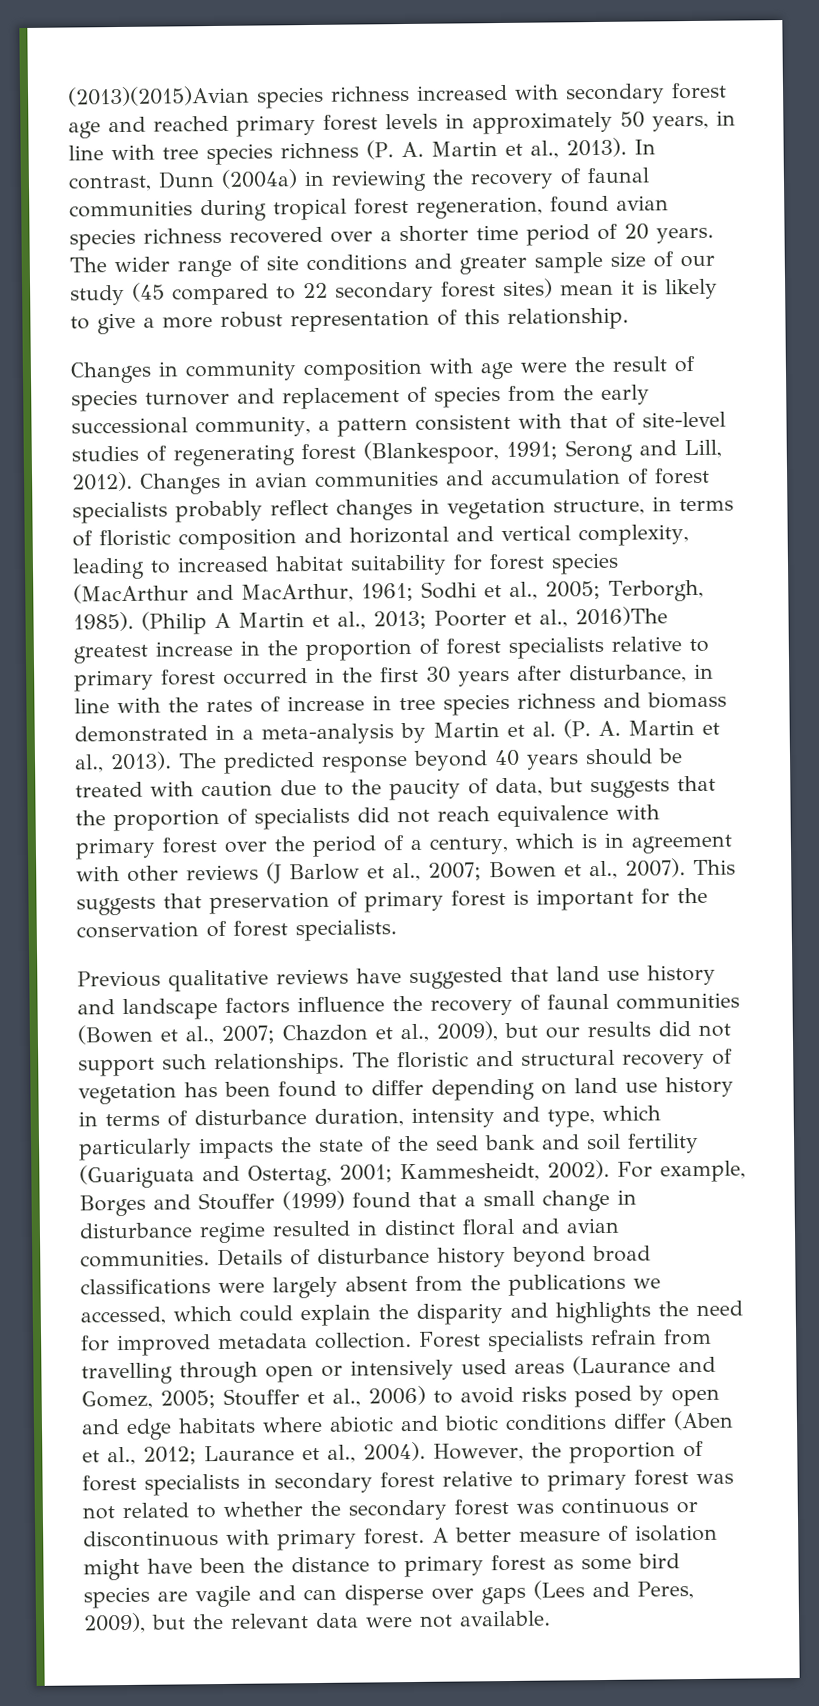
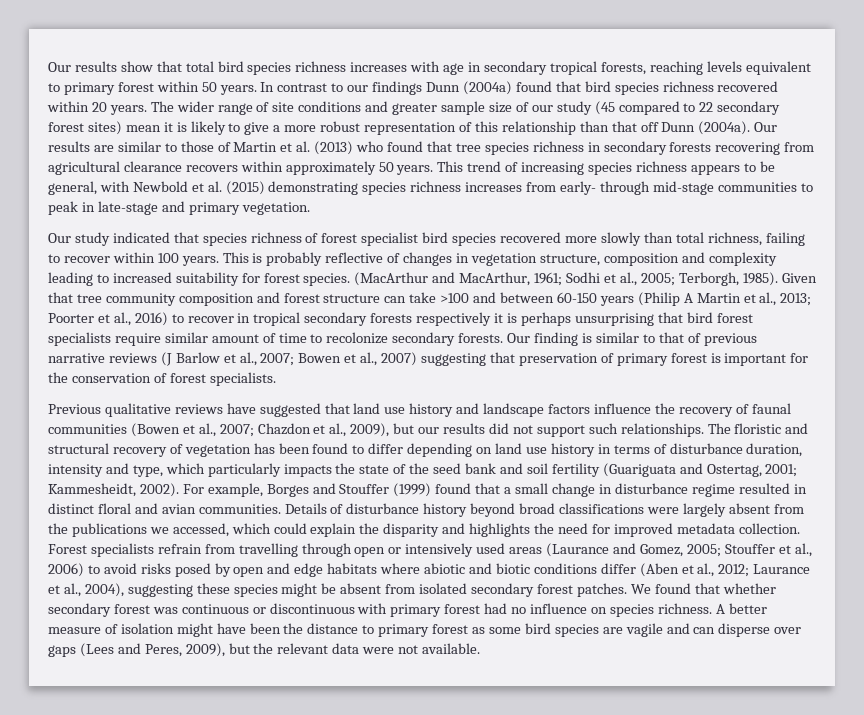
- (2013)(2015)Avian species richness increased with secondary forest age and reached primary forest levels in approximately 50 years, in line with tree species richness (P. A. Martin et al., 2013). In contrast, Dunn (2004a) in reviewing the recovery of faunal communities during tropical forest regeneration, found avian species richness recovered over a shorter time period of 20 years.
+ Our results show that total bird species richness increases with age in secondary tropical forests, reaching levels equivalent to primary forest within 50 years. In contrast to our findings Dunn (2004a) found that bird species richness recovered within 20 years.
- The wider range of site conditions and greater sample size of our study (45 compared to 22 secondary forest sites) mean it is likely to give a more robust representation of this relationship.
- Changes in community composition with age were the result of species turnover and replacement of species from the early successional community, a pattern consistent with that of site-level studies of regenerating forest (Blankespoor, 1991; Serong and Lill, 2012). Changes in avian communities and accumulation of forest specialists probably reflect changes in vegetation structure, in terms of floristic composition and horizontal and vertical complexity, leading to increased habitat suitability for forest species (MacArthur and MacArthur, 1961; Sodhi et al., 2005; Terborgh, 1985).
+ The wider range of site conditions and greater sample size of our study (45 compared to 22 secondary forest sites) mean it is likely to give a more robust representation of this relationship than that off Dunn (2004a). Our results are similar to those of Martin et al. (2013) who found that tree species richness in secondary forests recovering from agricultural clearance recovers within approximately 50 years. This trend of increasing species richness appears to be general, with Newbold et al. (2015) demonstrating species richness increases from early- through mid-stage communities to peak in late-stage and primary vegetation.
+ Our study indicated that species richness of forest specialist bird species recovered more slowly than total richness, failing to recover within 100 years. This is probably reflective of changes in vegetation structure, composition and complexity leading to increased suitability for forest species. (MacArthur and MacArthur, 1961; Sodhi et al., 2005; Terborgh, 1985).
- (Philip A Martin et al., 2013; Poorter et al., 2016)The greatest increase in the proportion of forest specialists relative to primary forest occurred in the first 30 years after disturbance, in line with the rates of increase in tree species richness and biomass demonstrated in a meta-analysis by Martin et al. (P. A. Martin et al., 2013). The predicted response beyond 40 years should be treated with caution due to the paucity of data, but suggests that the proportion of specialists did not reach equivalence with primary forest over the period of a century, which is in agreement with other reviews (J Barlow et al., 2007; Bowen et al., 2007). This suggests that preservation of primary forest is important for the conservation of forest specialists.
+ Given that tree community composition and forest structure can take >100 and between 60-150 years (Philip A Martin et al., 2013; Poorter et al., 2016) to recover in tropical secondary forests respectively it is perhaps unsurprising that bird forest specialists require similar amount of time to recolonize secondary forests. Our finding is similar to that of previous narrative reviews (J Barlow et al., 2007; Bowen et al., 2007) suggesting that preservation of primary forest is important for the conservation of forest specialists.
- Forest specialists refrain from travelling through open or intensively used areas (Laurance and Gomez, 2005; Stouffer et al., 2006) to avoid risks posed by open and edge habitats where abiotic and biotic conditions differ (Aben et al., 2012; Laurance et al., 2004). However, the proportion of forest specialists in secondary forest relative to primary forest was not related to whether the secondary forest was continuous or discontinuous with primary forest.
+ Forest specialists refrain from travelling through open or intensively used areas (Laurance and Gomez, 2005; Stouffer et al., 2006) to avoid risks posed by open and edge habitats where abiotic and biotic conditions differ (Aben et al., 2012; Laurance et al., 2004), suggesting these species might be absent from isolated secondary forest patches. We found that whether secondary forest was continuous or discontinuous with primary forest had no influence on species richness.

